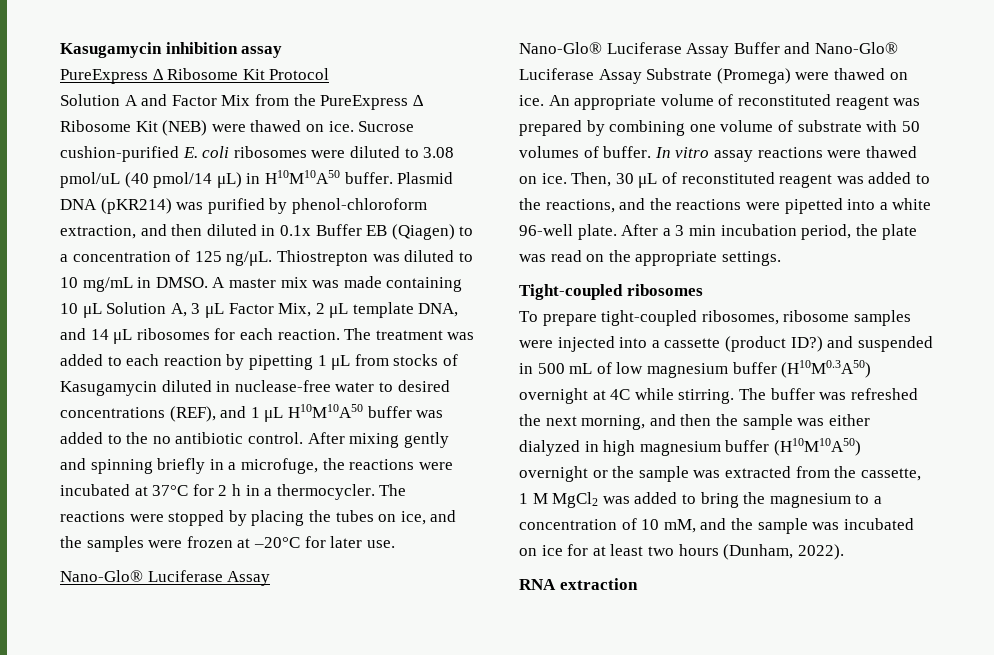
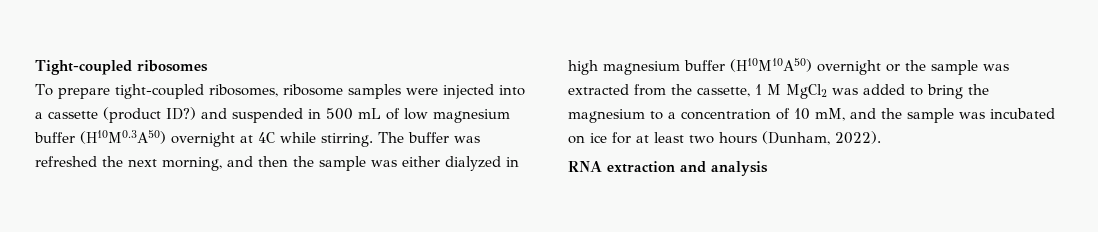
- Kasugamycin inhibition assay
- PureExpress ∆ Ribosome Kit Protocol
- Solution A and Factor Mix from the PureExpress ∆ Ribosome Kit (NEB) were thawed on ice. Sucrose cushion-purified E. coli ribosomes were diluted to 3.08 pmol/uL (40 pmol/14 μL) in H10M10A50 buffer. Plasmid DNA (pKR214) was purified by phenol-chloroform extraction, and then diluted in 0.1x Buffer EB (Qiagen) to a concentration of 125 ng/μL. Thiostrepton was diluted to 10 mg/mL in DMSO. A master mix was made containing 10 μL Solution A, 3 μL Factor Mix, 2 μL template DNA, and 14 μL ribosomes for each reaction. The treatment was added to each reaction by pipetting 1 μL from stocks of Kasugamycin diluted in nuclease-free water to desired concentrations (REF), and 1 μL H10M10A50 buffer was added to the no antibiotic control. After mixing gently and spinning briefly in a microfuge, the reactions were incubated at 37°C for 2 h in a thermocycler. The reactions were stopped by placing the tubes on ice, and the samples were frozen at –20°C for later use.
- Nano-Glo® Luciferase Assay
- Nano-Glo® Luciferase Assay Buffer and Nano-Glo® Luciferase Assay Substrate (Promega) were thawed on ice. An appropriate volume of reconstituted reagent was prepared by combining one volume of substrate with 50 volumes of buffer. In vitro assay reactions were thawed on ice. Then, 30 μL of reconstituted reagent was added to the reactions, and the reactions were pipetted into a white 96-well plate. After a 3 min incubation period, the plate was read on the appropriate settings.
- RNA extraction
+ RNA extraction and analysis

